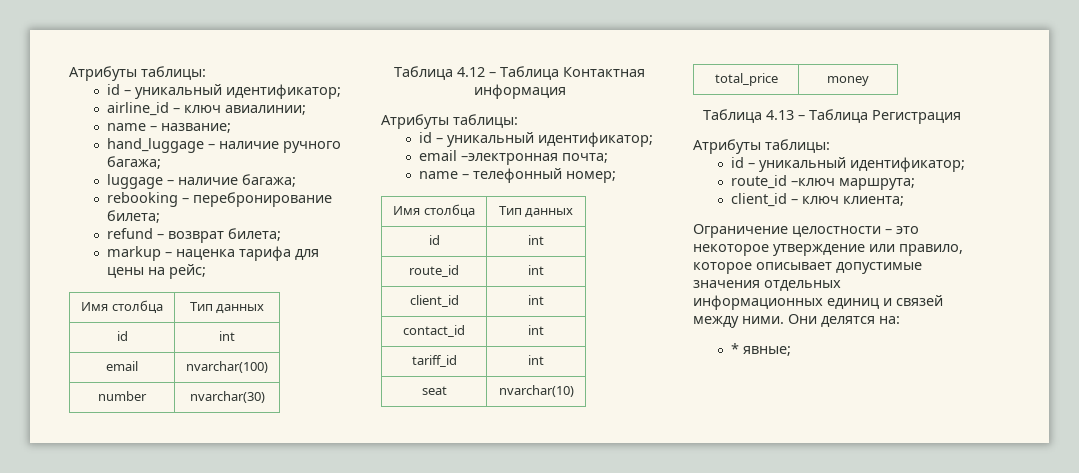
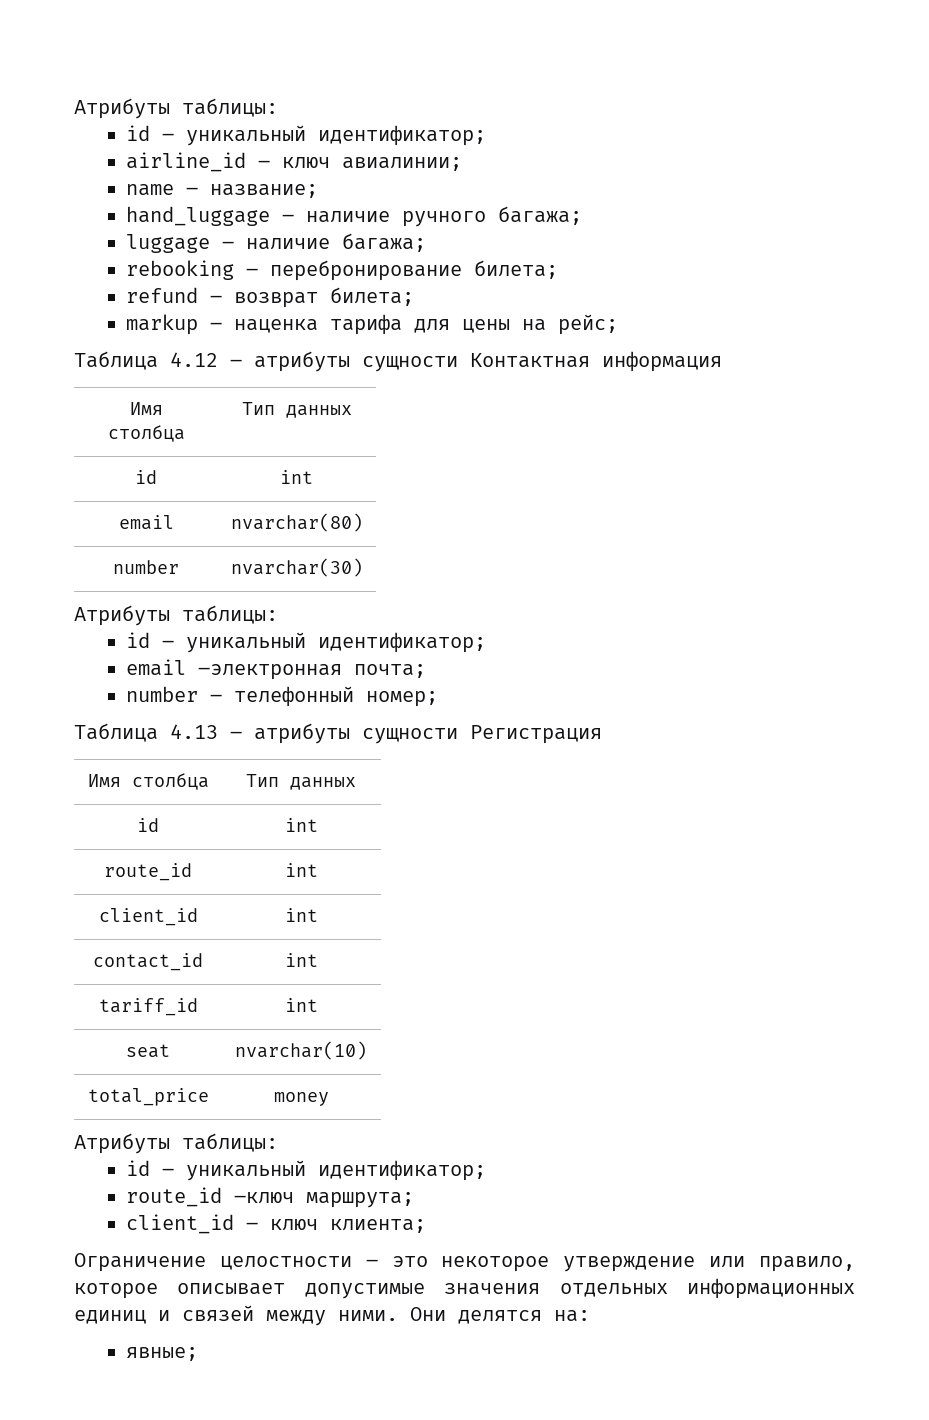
+ Таблица 4.12 – атрибуты сущности Контактная информация
- email | nvarchar(100)
+ email | nvarchar(80)
- Таблица 4.12 – Таблица Контактная информация
- name – телефонный номер;
+ number – телефонный номер;
+ Таблица 4.13 – атрибуты сущности Регистрация
- Таблица 4.13 – Таблица Регистрация
- * явные;
+ явные;

